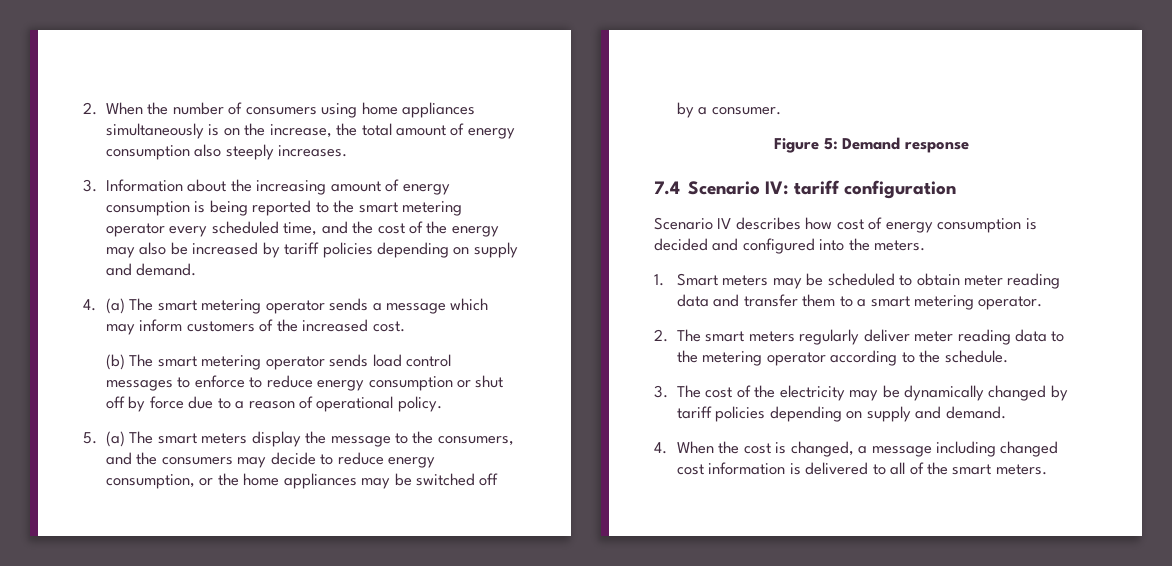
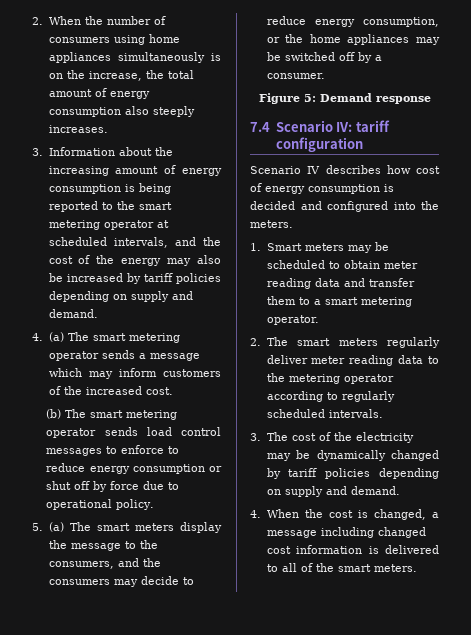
- 3. Information about the increasing amount of energy consumption is being reported to the smart metering operator every scheduled time, and the cost of the energy may also be increased by tariff policies depending on supply and demand.
+ 3. Information about the increasing amount of energy consumption is being reported to the smart metering operator at scheduled intervals, and the cost of the energy may also be increased by tariff policies depending on supply and demand.
- (b) The smart metering operator sends load control messages to enforce to reduce energy consumption or shut off by force due to a reason of operational policy.
+ (b) The smart metering operator sends load control messages to enforce to reduce energy consumption or shut off by force due to operational policy.
- 2. The smart meters regularly deliver meter reading data to the metering operator according to the schedule.
+ 2. The smart meters regularly deliver meter reading data to the metering operator according to regularly scheduled intervals.

